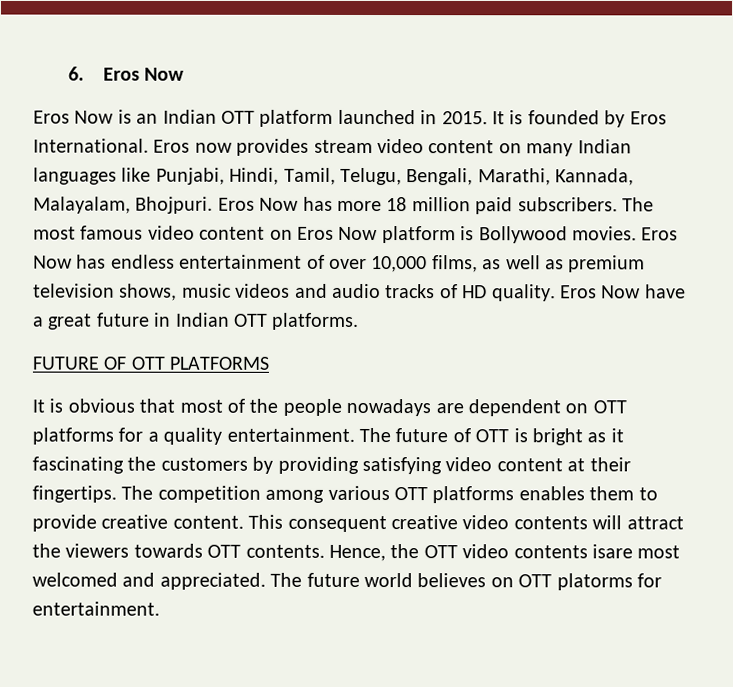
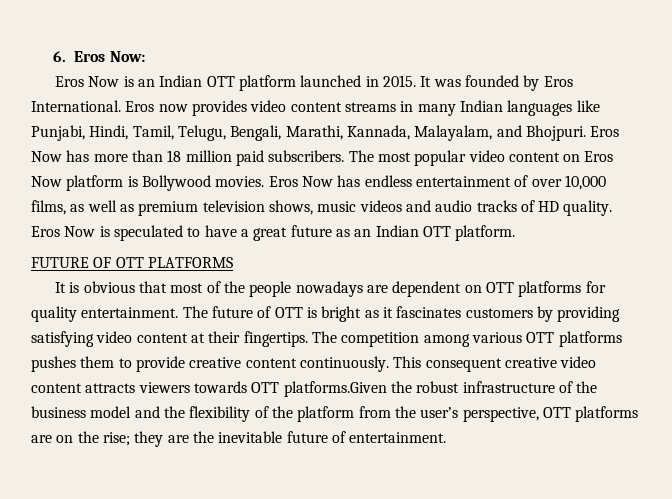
- 6. Eros Now
+ 6. Eros Now:
- It is founded by Eros International.
+ It was founded by Eros International.
- Eros now provides stream video content on many Indian languages like Punjabi, Hindi, Tamil, Telugu, Bengali, Marathi, Kannada, Malayalam, Bhojpuri.
+ Eros now provides video content streams in many Indian languages like Punjabi, Hindi, Tamil, Telugu, Bengali, Marathi, Kannada, Malayalam, and Bhojpuri.
- Eros Now has more 18 million paid subscribers.
+ Eros Now has more than 18 million paid subscribers.
- The most famous video content on Eros Now platform is Bollywood movies.
+ The most popular video content on Eros Now platform is Bollywood movies.
- Eros Now have a great future in Indian OTT platforms.
+ Eros Now is speculated to have a great future as an Indian OTT platform.
- It is obvious that most of the people nowadays are dependent on OTT platforms for a quality entertainment.
+ It is obvious that most of the people nowadays are dependent on OTT platforms for quality entertainment.
- The future of OTT is bright as it fascinating the customers by providing satisfying video content at their fingertips.
+ The future of OTT is bright as it fascinates customers by providing satisfying video content at their fingertips.
- The competition among various OTT platforms enables them to provide creative content.
+ The competition among various OTT platforms pushes them to provide creative content continuously.
- This consequent creative video contents will attract the viewers towards OTT contents. Hence, the OTT video contents isare most welcomed and appreciated. The future world believes on OTT platorms for entertainment.
+ This consequent creative video content attracts viewers towards OTT platforms.Given the robust infrastructure of the business model and the flexibility of the platform from the user’s perspective, OTT platforms are on the rise; they are the inevitable future of entertainment.

